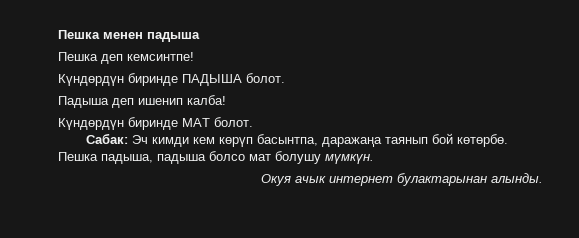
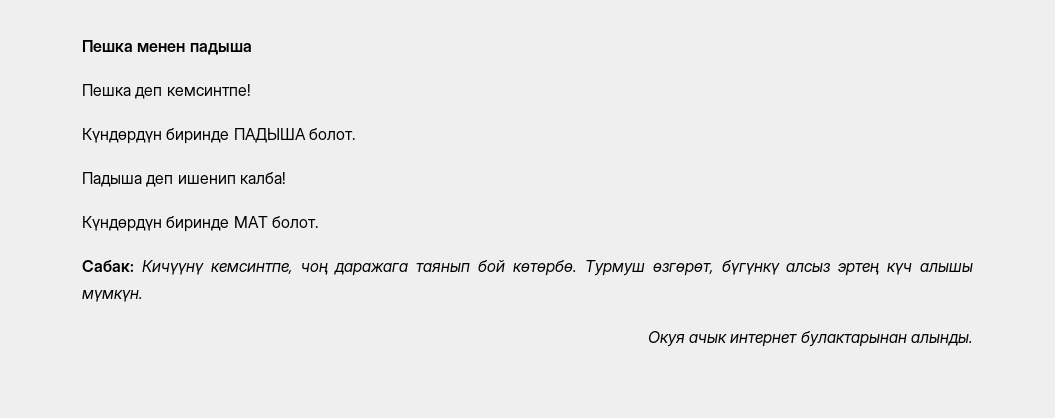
- Сабак: Эч кимди кем көрүп басынтпа, даражаңа таянып бой көтөрбө. Пешка падыша, падыша болсо мат болушу мүмкүн.
+ Сабак: Кичүүнү кемсинтпе, чоң даражага таянып бой көтөрбө. Турмуш өзгөрөт, бүгүнкү алсыз эртең күч алышы мүмкүн.

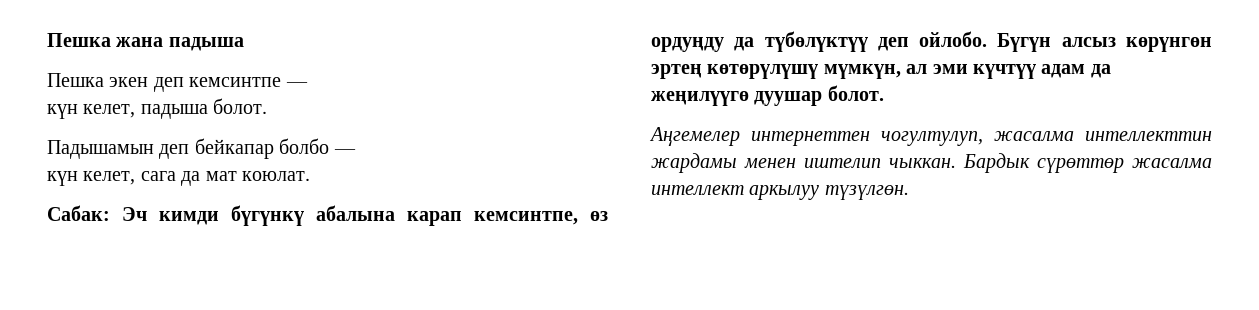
- Пешка менен падыша
+ Пешка жана падыша
- Пешка деп кемсинтпе!
- Күндөрдүн биринде ПАДЫША болот.
- Падыша деп ишенип калба!
- Күндөрдүн биринде МАТ болот.
- Сабак: Кичүүнү кемсинтпе, чоң даражага таянып бой көтөрбө. Турмуш өзгөрөт, бүгүнкү алсыз эртең күч алышы мүмкүн.
- Окуя ачык интернет булактарынан алынды.
+ Пешка экен деп кемсинтпе —
+ күн келет, падыша болот.
+ Падышамын деп бейкапар болбо —
+ күн келет, сага да мат коюлат.
+ Сабак: Эч кимди бүгүнкү абалына карап кемсинтпе, өз ордуңду да түбөлүктүү деп ойлобо. Бүгүн алсыз көрүнгөн эртең көтөрүлүшү мүмкүн, ал эми күчтүү адам да жеңилүүгө дуушар болот.
+ Аңгемелер интернеттен чогултулуп, жасалма интеллекттин жардамы менен иштелип чыккан. Бардык сүрөттөр жасалма интеллект аркылуу түзүлгөн.

